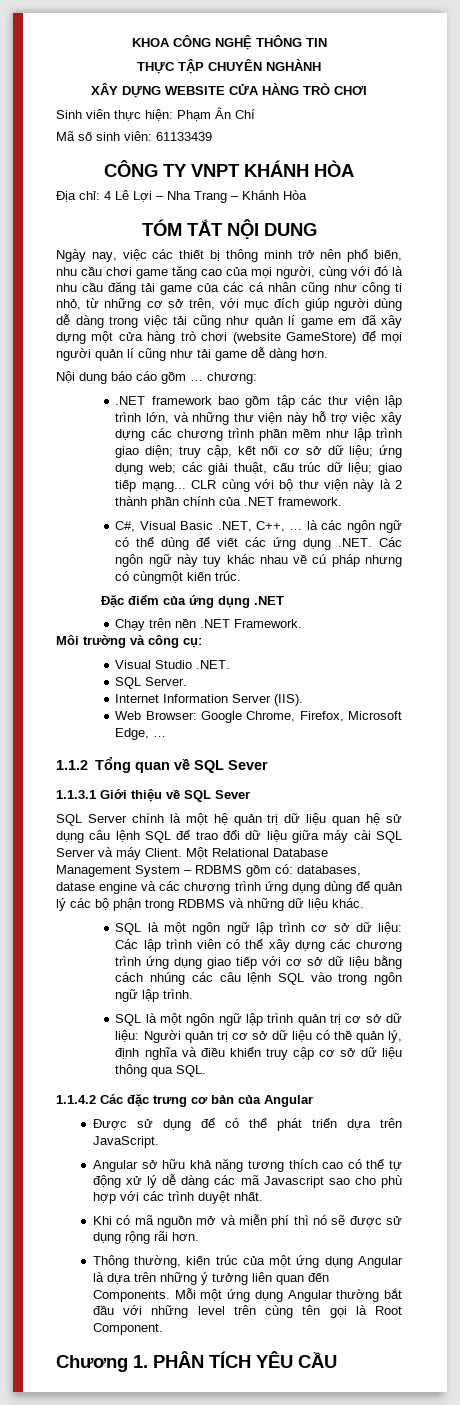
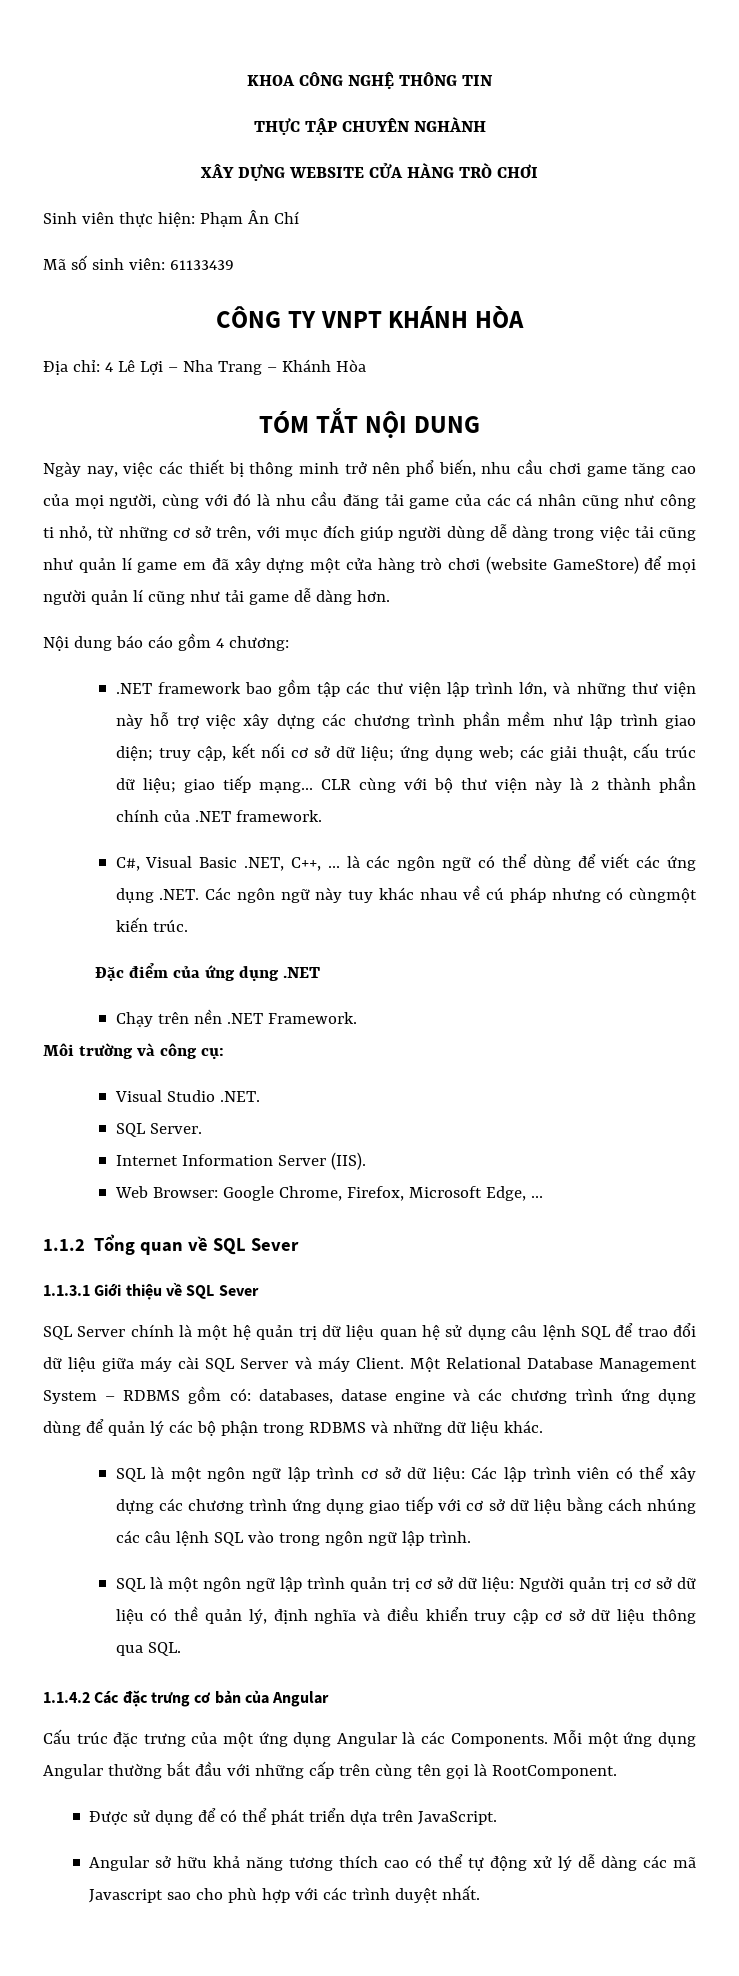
- Nội dung báo cáo gồm … chương:
+ Nội dung báo cáo gồm 4 chương:
+ Cấu trúc đặc trưng của một ứng dụng Angular là các Components. Mỗi một ứng dụng Angular thường bắt đầu với những cấp trên cùng tên gọi là RootComponent.
- Khi có mã nguồn mở và miễn phí thì nó sẽ được sử dụng rộng rãi hơn.
- Thông thường, kiến trúc của một ứng dụng Angular là dựa trên những ý tưởng liên quan đến Components. Mỗi một ứng dụng Angular thường bắt đầu với những level trên cùng tên gọi là Root Component.
- Chương 1. PHÂN TÍCH YÊU CẦU

